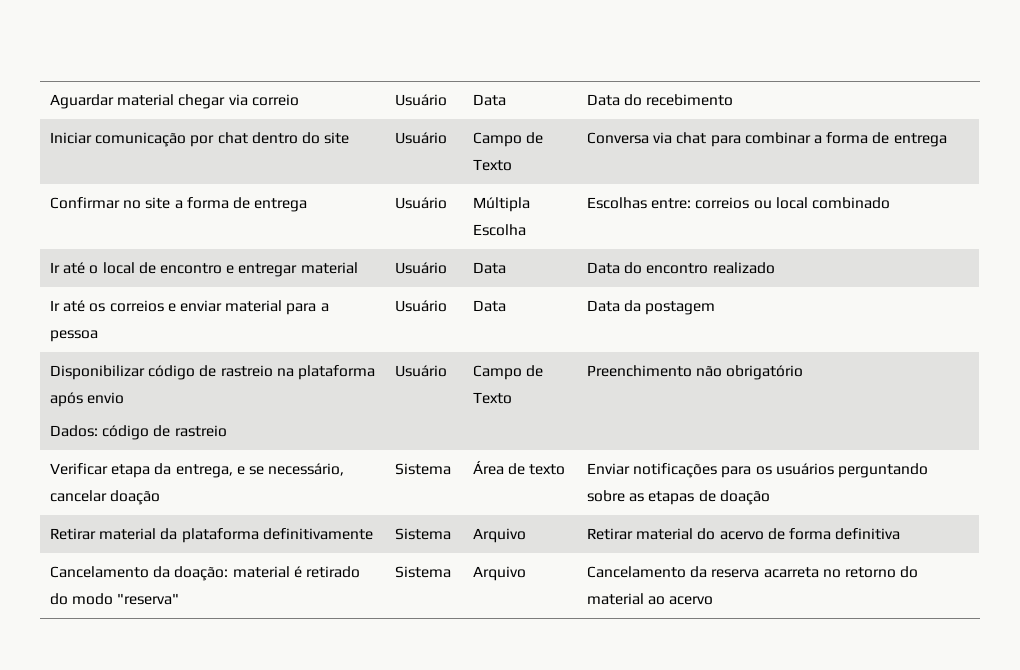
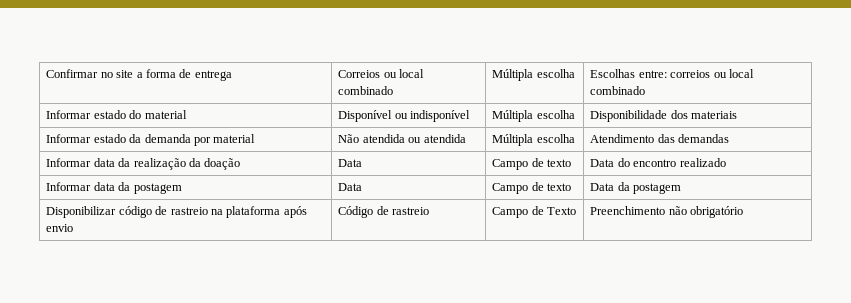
- Aguardar material chegar via correio | Usuário | Data | Data do recebimento
- Iniciar comunicação por chat dentro do site | Usuário | Campo de Texto | Conversa via chat para combinar a forma de entrega
- Confirmar no site a forma de entrega | Usuário | Múltipla Escolha | Escolhas entre: correios ou local combinado
+ Confirmar no site a forma de entrega | Correios ou local combinado | Múltipla escolha | Escolhas entre: correios ou local combinado
- Ir até o local de encontro e entregar material | Usuário | Data | Data do encontro realizado
- Ir até os correios e enviar material para a pessoa | Usuário | Data | Data da postagem
+ Informar estado do material | Disponível ou indisponível | Múltipla escolha | Disponibilidade dos materiais
+ Informar estado da demanda por material | Não atendida ou atendida | Múltipla escolha | Atendimento das demandas
+ Informar data da realização da doação | Data | Campo de texto | Data do encontro realizado
+ Informar data da postagem | Data | Campo de texto | Data da postagem
- Disponibilizar código de rastreio na plataforma após envio
- Dados: código de rastreio | Usuário | Campo de Texto | Preenchimento não obrigatório
+ Disponibilizar código de rastreio na plataforma após envio | Código de rastreio | Campo de Texto | Preenchimento não obrigatório
- Verificar etapa da entrega, e se necessário, cancelar doação | Sistema | Área de texto | Enviar notificações para os usuários perguntando sobre as etapas de doação
- Retirar material da plataforma definitivamente | Sistema | Arquivo | Retirar material do acervo de forma definitiva
- Cancelamento da doação: material é retirado do modo "reserva" | Sistema | Arquivo | Cancelamento da reserva acarreta no retorno do material ao acervo

